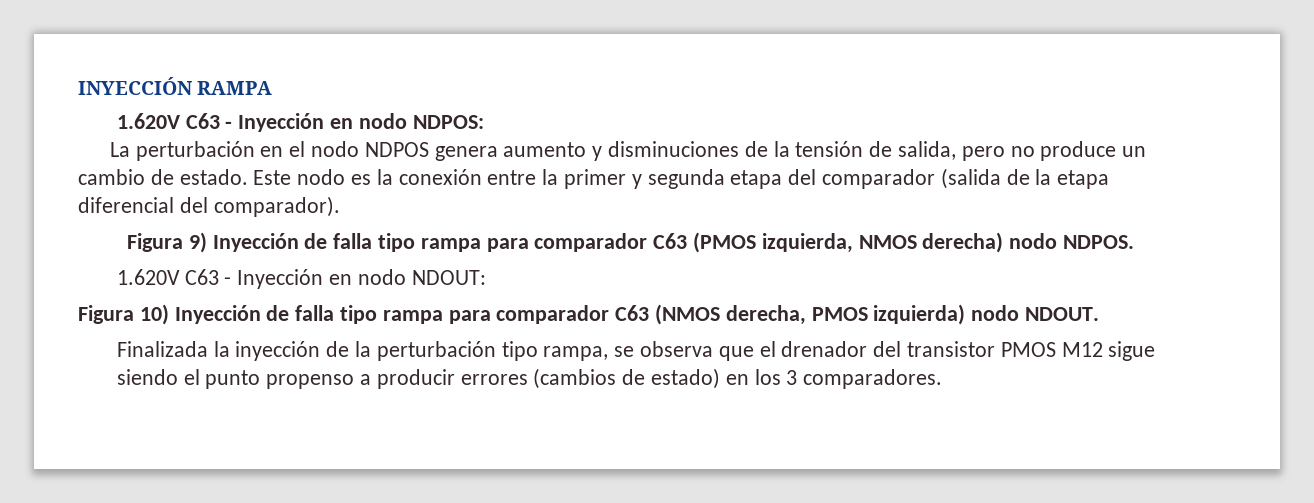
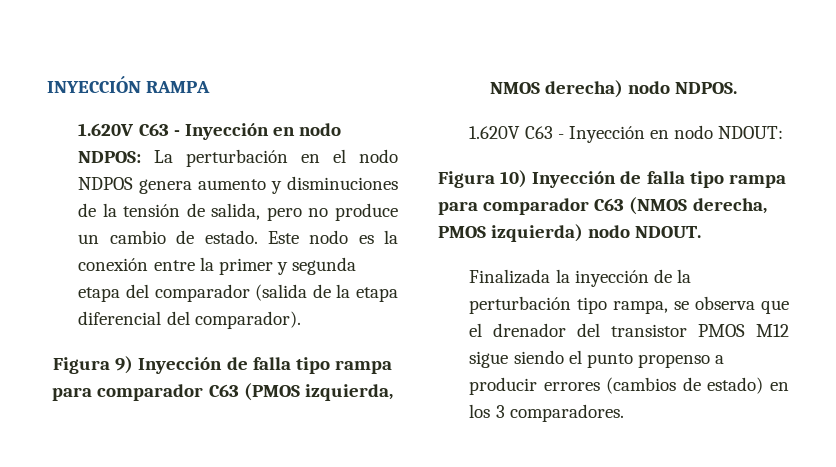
- 1.620V C63 - Inyección en nodo NDPOS:
- La perturbación en el nodo NDPOS genera aumento y disminuciones de la tensión de salida, pero no produce un cambio de estado.
+ 1.620V C63 - Inyección en nodo NDPOS: La perturbación en el nodo NDPOS genera aumento y disminuciones de la tensión de salida, pero no produce un cambio de estado.

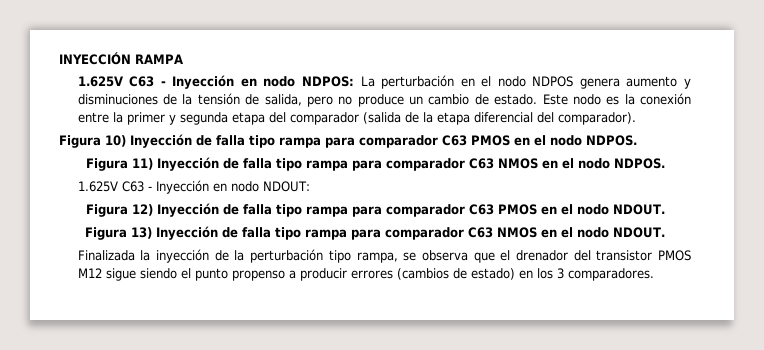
- 1.620V C63 - Inyección en nodo NDPOS: La perturbación en el nodo NDPOS genera aumento y disminuciones de la tensión de salida, pero no produce un cambio de estado.
+ 1.625V C63 - Inyección en nodo NDPOS: La perturbación en el nodo NDPOS genera aumento y disminuciones de la tensión de salida, pero no produce un cambio de estado.
- Figura 9) Inyección de falla tipo rampa para comparador C63 (PMOS izquierda, NMOS derecha) nodo NDPOS.
- 1.620V C63 - Inyección en nodo NDOUT:
- Figura 10) Inyección de falla tipo rampa para comparador C63 (NMOS derecha, PMOS izquierda) nodo NDOUT.
+ Figura 10) Inyección de falla tipo rampa para comparador C63 PMOS en el nodo NDPOS.
+ Figura 11) Inyección de falla tipo rampa para comparador C63 NMOS en el nodo NDPOS.
+ 1.625V C63 - Inyección en nodo NDOUT:
+ Figura 12) Inyección de falla tipo rampa para comparador C63 PMOS en el nodo NDOUT.
+ Figura 13) Inyección de falla tipo rampa para comparador C63 NMOS en el nodo NDOUT.

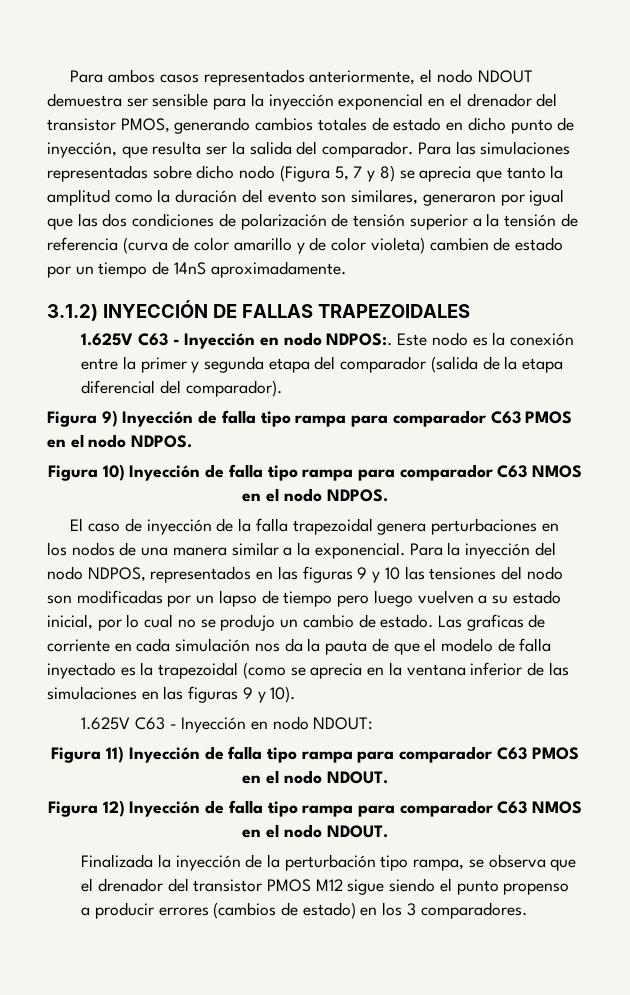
- INYECCIÓN RAMPA
- 1.625V C63 - Inyección en nodo NDPOS: La perturbación en el nodo NDPOS genera aumento y disminuciones de la tensión de salida, pero no produce un cambio de estado.
+ Para ambos casos representados anteriormente, el nodo NDOUT demuestra ser sensible para la inyección exponencial en el drenador del transistor PMOS, generando cambios totales de estado en dicho punto de inyección, que resulta ser la salida del comparador. Para las simulaciones representadas sobre dicho nodo (Figura 5, 7 y 8) se aprecia que tanto la amplitud como la duración del evento son similares, generaron por igual que las dos condiciones de polarización de tensión superior a la tensión de referencia (curva de color amarillo y de color violeta) cambien de estado por un tiempo de 14nS aproximadamente.
+ 3.1.2) INYECCIÓN DE FALLAS TRAPEZOIDALES
+ 1.625V C63 - Inyección en nodo NDPOS:.
- Figura 10) Inyección de falla tipo rampa para comparador C63 PMOS en el nodo NDPOS.
+ Figura 9) Inyección de falla tipo rampa para comparador C63 PMOS en el nodo NDPOS.
- Figura 11) Inyección de falla tipo rampa para comparador C63 NMOS en el nodo NDPOS.
+ Figura 10) Inyección de falla tipo rampa para comparador C63 NMOS en el nodo NDPOS.
+ El caso de inyección de la falla trapezoidal genera perturbaciones en los nodos de una manera similar a la exponencial. Para la inyección del nodo NDPOS, representados en las figuras 9 y 10 las tensiones del nodo son modificadas por un lapso de tiempo pero luego vuelven a su estado inicial, por lo cual no se produjo un cambio de estado. Las graficas de corriente en cada simulación nos da la pauta de que el modelo de falla inyectado es la trapezoidal (como se aprecia en la ventana inferior de las simulaciones en las figuras 9 y 10).
- Figura 12) Inyección de falla tipo rampa para comparador C63 PMOS en el nodo NDOUT.
+ Figura 11) Inyección de falla tipo rampa para comparador C63 PMOS en el nodo NDOUT.
- Figura 13) Inyección de falla tipo rampa para comparador C63 NMOS en el nodo NDOUT.
+ Figura 12) Inyección de falla tipo rampa para comparador C63 NMOS en el nodo NDOUT.

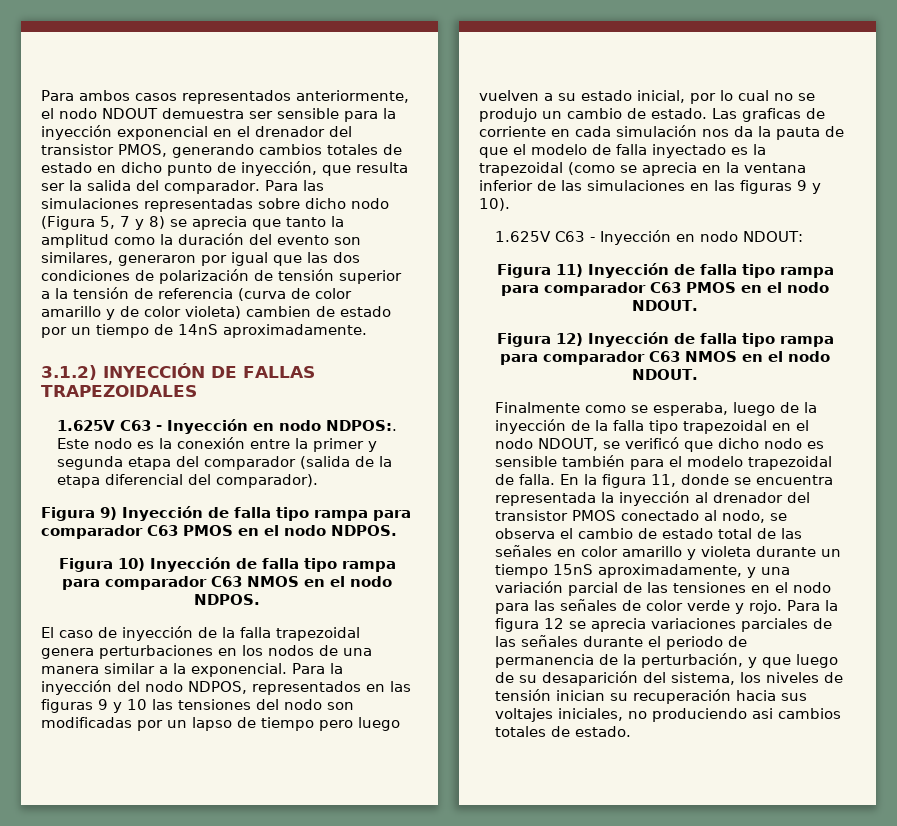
- Finalizada la inyección de la perturbación tipo rampa, se observa que el drenador del transistor PMOS M12 sigue siendo el punto propenso a producir errores (cambios de estado) en los 3 comparadores.
+ Finalmente como se esperaba, luego de la inyección de la falla tipo trapezoidal en el nodo NDOUT, se verificó que dicho nodo es sensible también para el modelo trapezoidal de falla. En la figura 11, donde se encuentra representada la inyección al drenador del transistor PMOS conectado al nodo, se observa el cambio de estado total de las señales en color amarillo y violeta durante un tiempo 15nS aproximadamente, y una variación parcial de las tensiones en el nodo para las señales de color verde y rojo. Para la figura 12 se aprecia variaciones parciales de las señales durante el periodo de permanencia de la perturbación, y que luego de su desaparición del sistema, los niveles de tensión inician su recuperación hacia sus voltajes iniciales, no produciendo asi cambios totales de estado.

